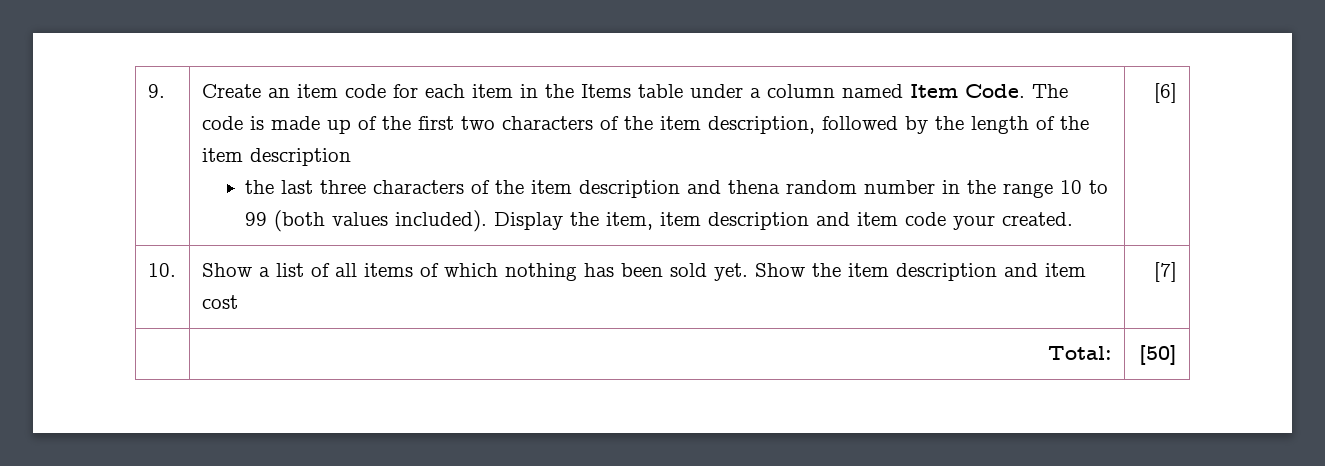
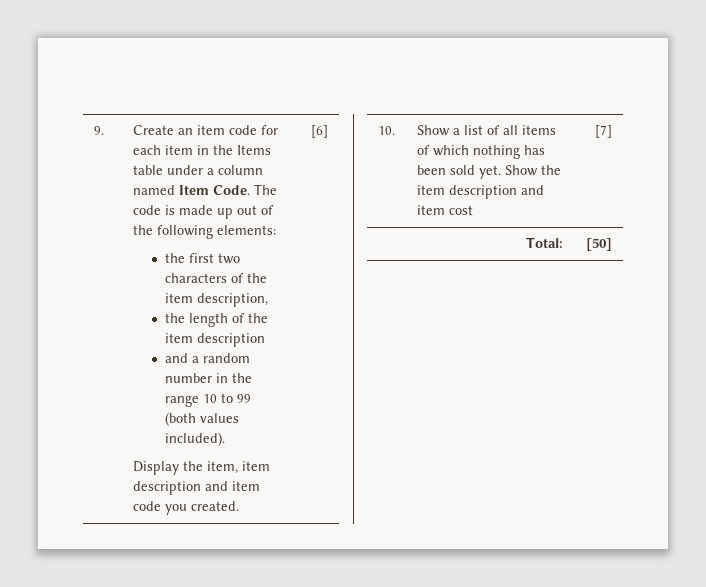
- The code is made up of the first two characters of the item description, followed by the length of the item description
+ The code is made up out of the following elements:
+ the first two characters of the item description,
+ the length of the item description
- the last three characters of the item description and thena random number in the range 10 to 99 (both values included). Display the item, item description and item code your created.
+ and a random number in the range 10 to 99 (both values included).
+ Display the item, item description and item code you created.

